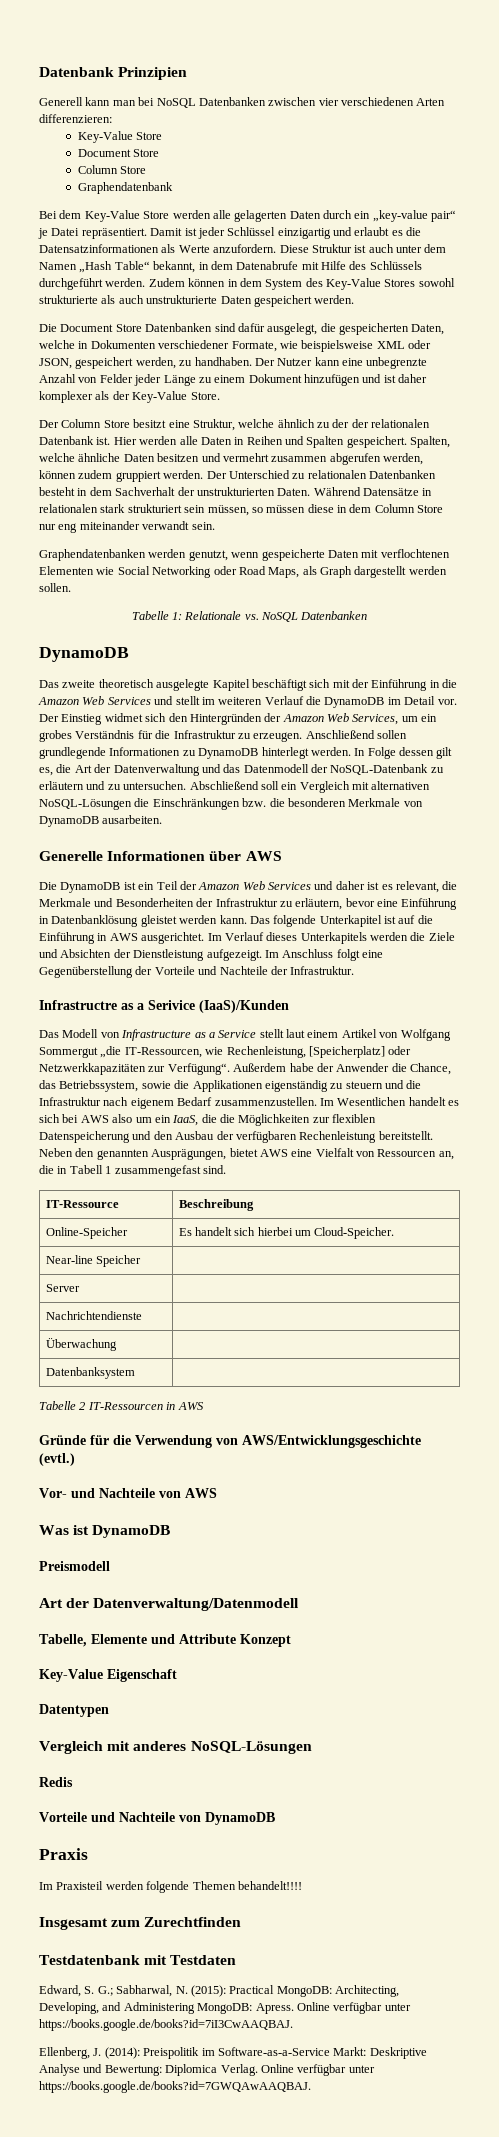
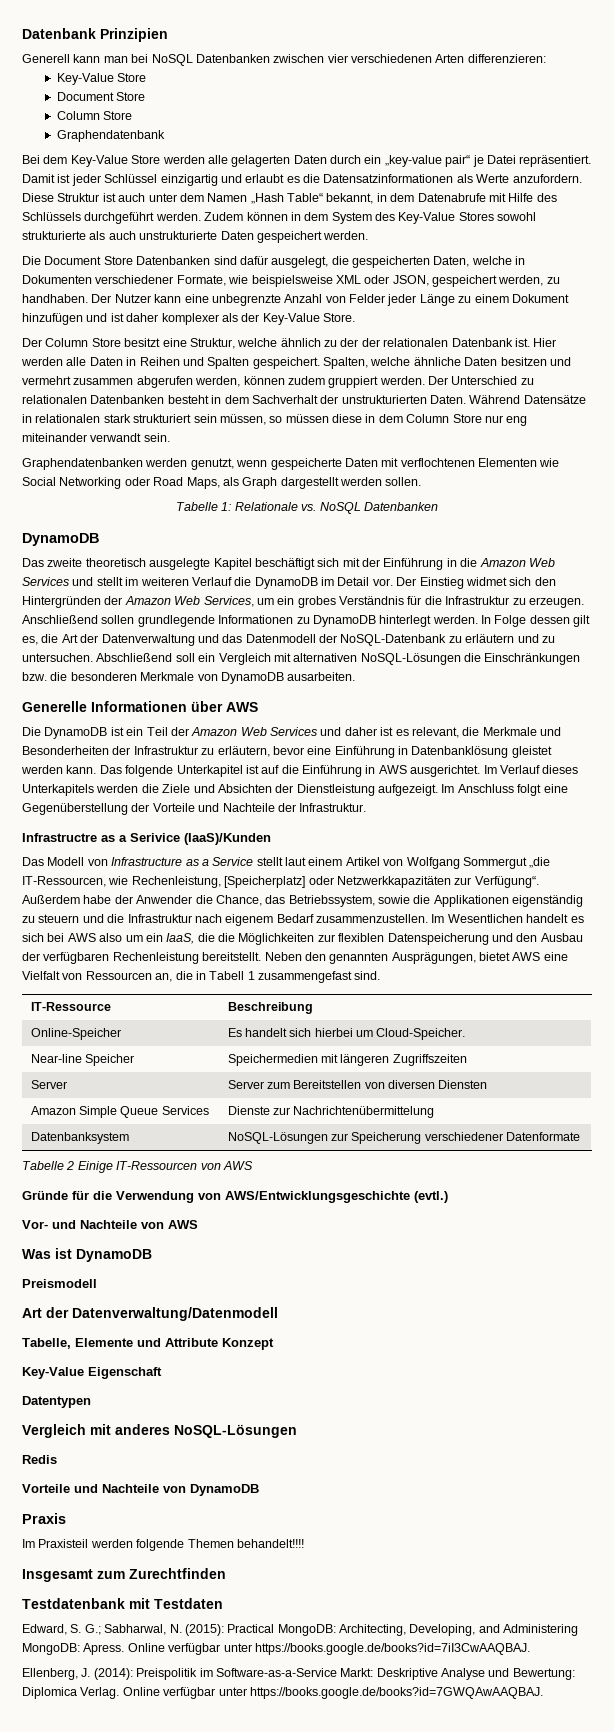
- Near-line Speicher |
- Server |
- Nachrichtendienste |
- Überwachung |
- Datenbanksystem |
+ Near-line Speicher | Speichermedien mit längeren Zugriffszeiten
+ Server | Server zum Bereitstellen von diversen Diensten
+ Amazon Simple Queue Services | Dienste zur Nachrichtenübermittelung
+ Datenbanksystem | NoSQL-Lösungen zur Speicherung verschiedener Datenformate
- Tabelle 2 IT-Ressourcen in AWS
+ Tabelle 2 Einige IT-Ressourcen von AWS

